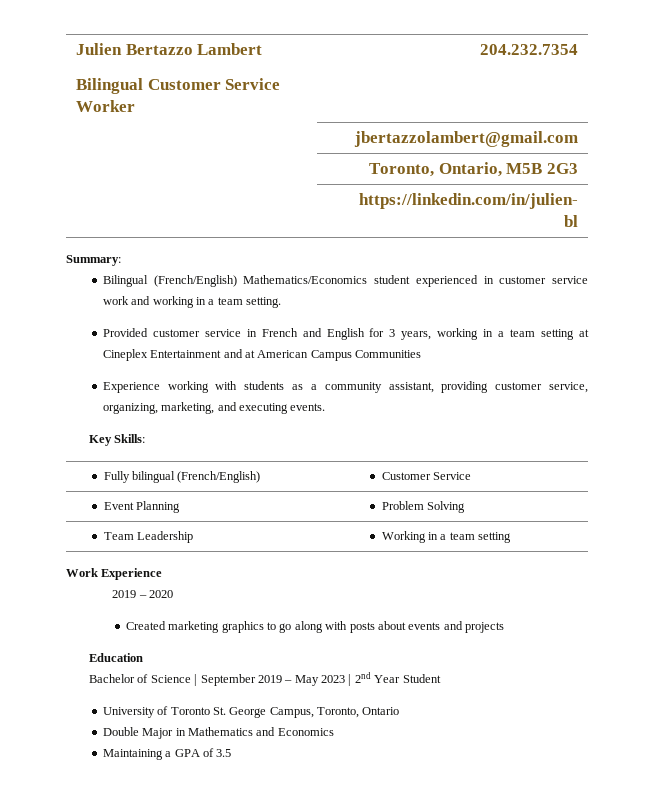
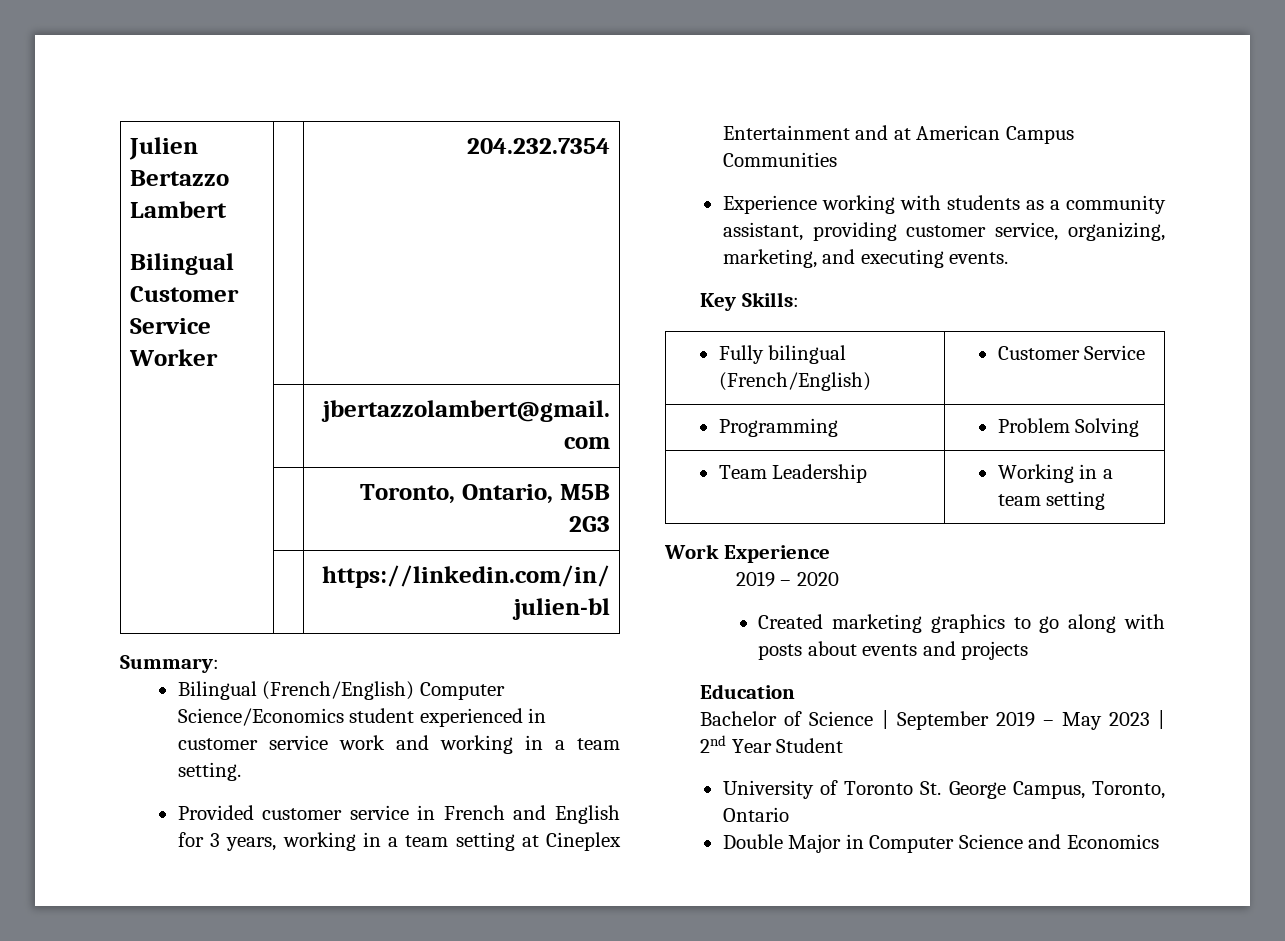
- Bilingual (French/English) Mathematics/Economics student experienced in customer service work and working in a team setting.
+ Bilingual (French/English) Computer Science/Economics student experienced in customer service work and working in a team setting.
- Event Planning | Problem Solving
+ Programming | Problem Solving
- Double Major in Mathematics and Economics
+ Double Major in Computer Science and Economics
- Maintaining a GPA of 3.5

